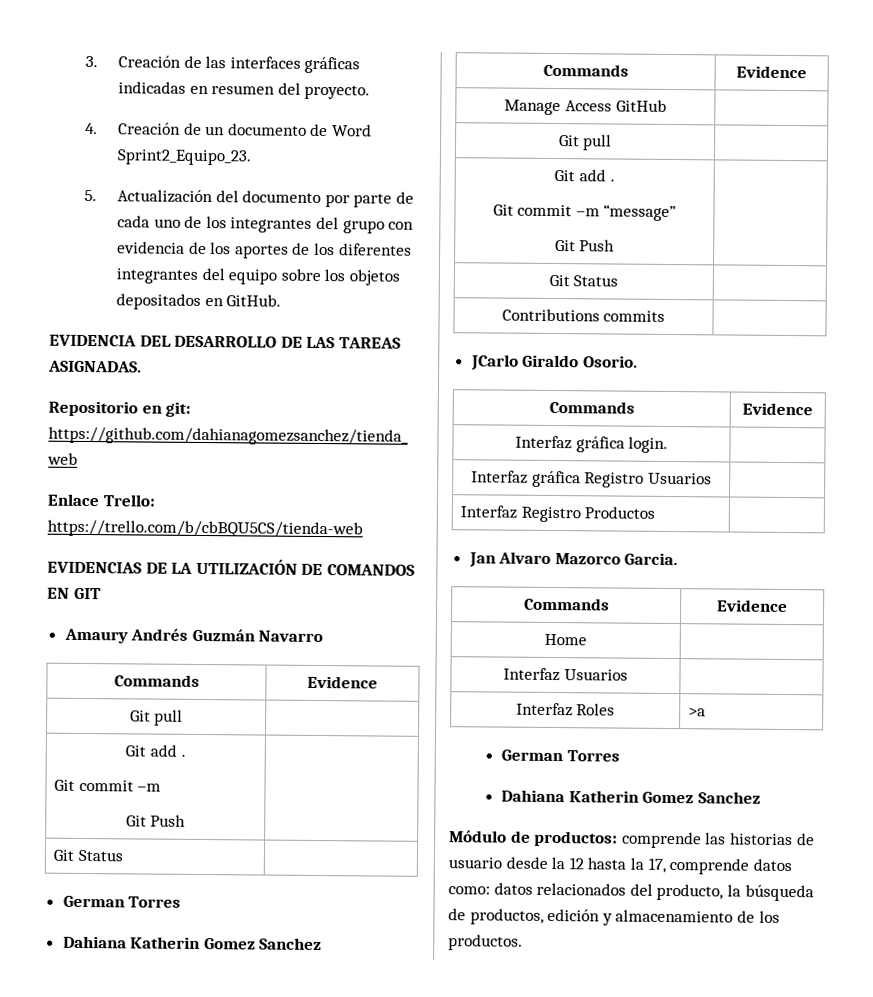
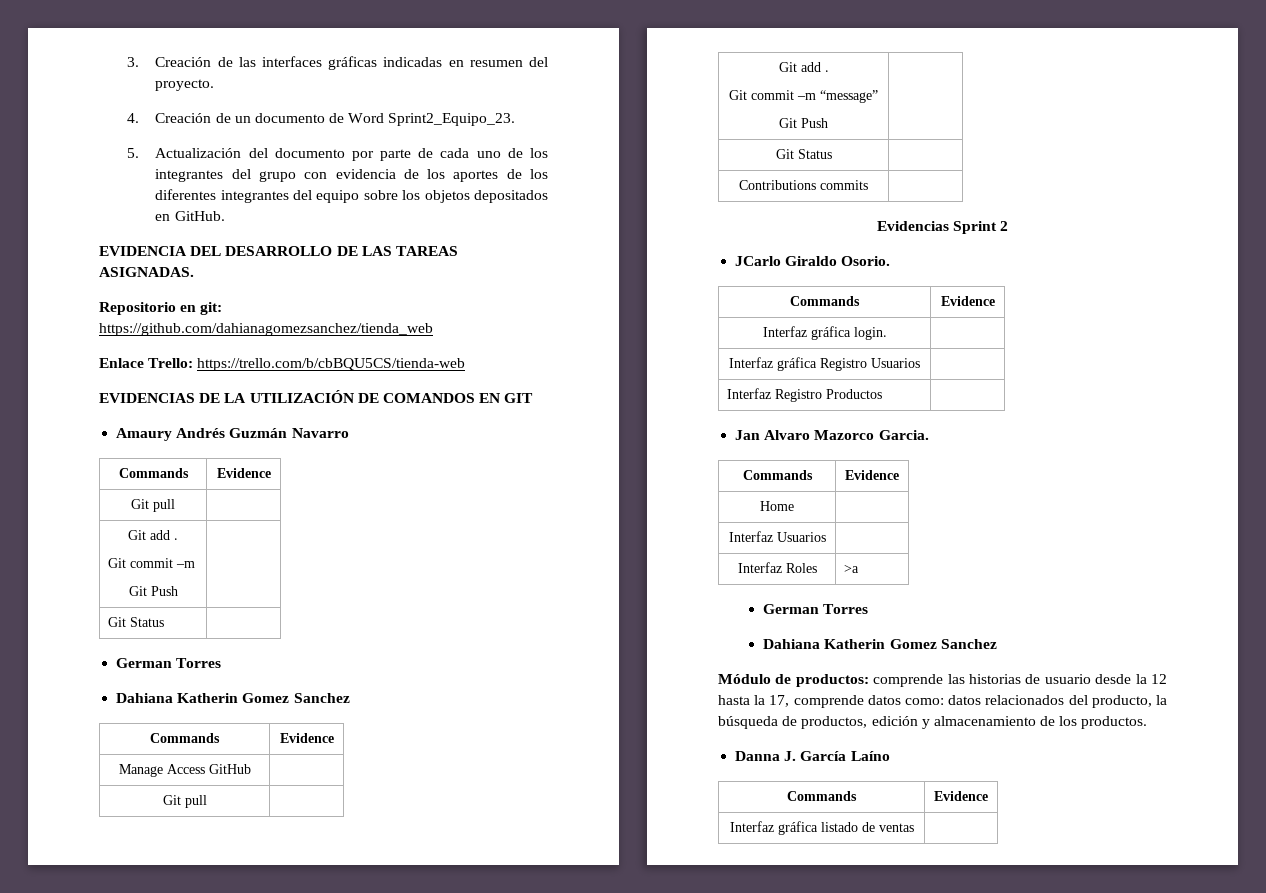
+ Evidencias Sprint 2
+ Danna J. García Laíno
+ Commands | Evidence
+ Interfaz gráfica listado de ventas |

